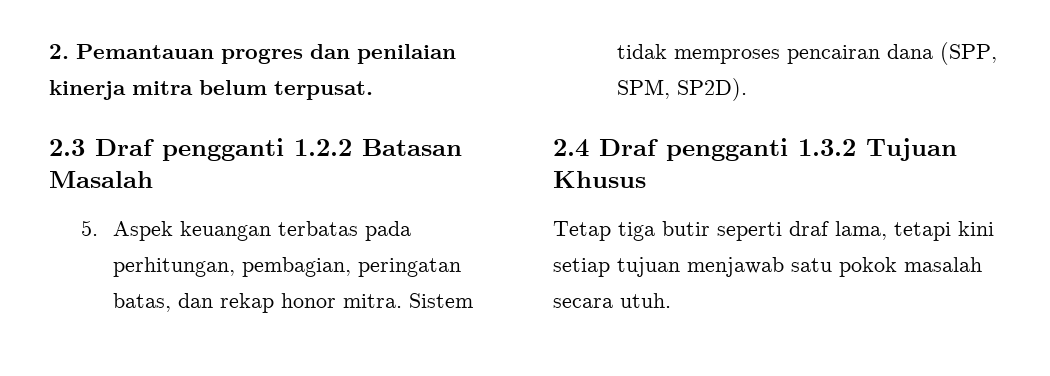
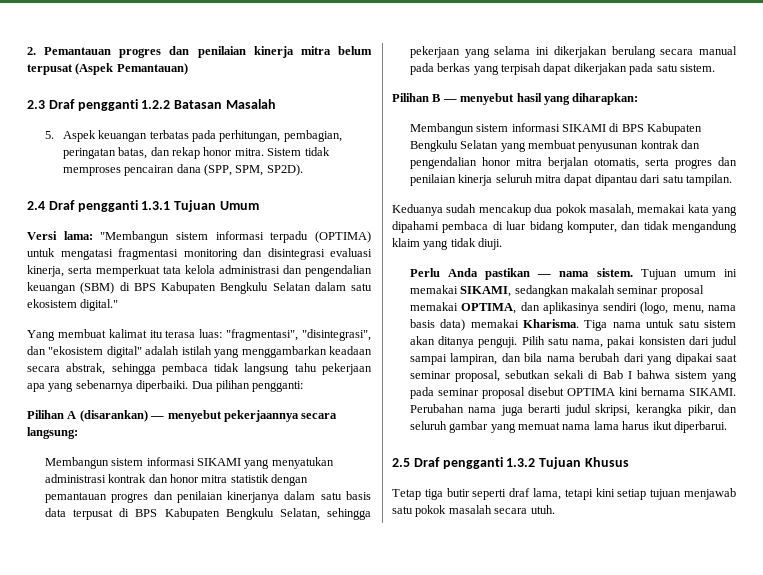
- 2. Pemantauan progres dan penilaian kinerja mitra belum terpusat.
+ 2. Pemantauan progres dan penilaian kinerja mitra belum terpusat (Aspek Pemantauan)
- 2.4 Draf pengganti 1.3.2 Tujuan Khusus
+ 2.4 Draf pengganti 1.3.1 Tujuan Umum
+ Versi lama: "Membangun sistem informasi terpadu (OPTIMA) untuk mengatasi fragmentasi monitoring dan disintegrasi evaluasi kinerja, serta memperkuat tata kelola administrasi dan pengendalian keuangan (SBM) di BPS Kabupaten Bengkulu Selatan dalam satu ekosistem digital."
+ Yang membuat kalimat itu terasa luas: "fragmentasi", "disintegrasi", dan "ekosistem digital" adalah istilah yang menggambarkan keadaan secara abstrak, sehingga pembaca tidak langsung tahu pekerjaan apa yang sebenarnya diperbaiki. Dua pilihan pengganti:
+ Pilihan A (disarankan) — menyebut pekerjaannya secara langsung:
+ Membangun sistem informasi SIKAMI yang menyatukan administrasi kontrak dan honor mitra statistik dengan pemantauan progres dan penilaian kinerjanya dalam satu basis data terpusat di BPS Kabupaten Bengkulu Selatan, sehingga pekerjaan yang selama ini dikerjakan berulang secara manual pada berkas yang terpisah dapat dikerjakan pada satu sistem.
+ Pilihan B — menyebut hasil yang diharapkan:
+ Membangun sistem informasi SIKAMI di BPS Kabupaten Bengkulu Selatan yang membuat penyusunan kontrak dan pengendalian honor mitra berjalan otomatis, serta progres dan penilaian kinerja seluruh mitra dapat dipantau dari satu tampilan.
+ Keduanya sudah mencakup dua pokok masalah, memakai kata yang dipahami pembaca di luar bidang komputer, dan tidak mengandung klaim yang tidak diuji.
+ Perlu Anda pastikan — nama sistem. Tujuan umum ini memakai SIKAMI, sedangkan makalah seminar proposal memakai OPTIMA, dan aplikasinya sendiri (logo, menu, nama basis data) memakai Kharisma. Tiga nama untuk satu sistem akan ditanya penguji. Pilih satu nama, pakai konsisten dari judul sampai lampiran, dan bila nama berubah dari yang dipakai saat seminar proposal, sebutkan sekali di Bab I bahwa sistem yang pada seminar proposal disebut OPTIMA kini bernama SIKAMI. Perubahan nama juga berarti judul skripsi, kerangka pikir, dan seluruh gambar yang memuat nama lama harus ikut diperbarui.
+ 2.5 Draf pengganti 1.3.2 Tujuan Khusus

